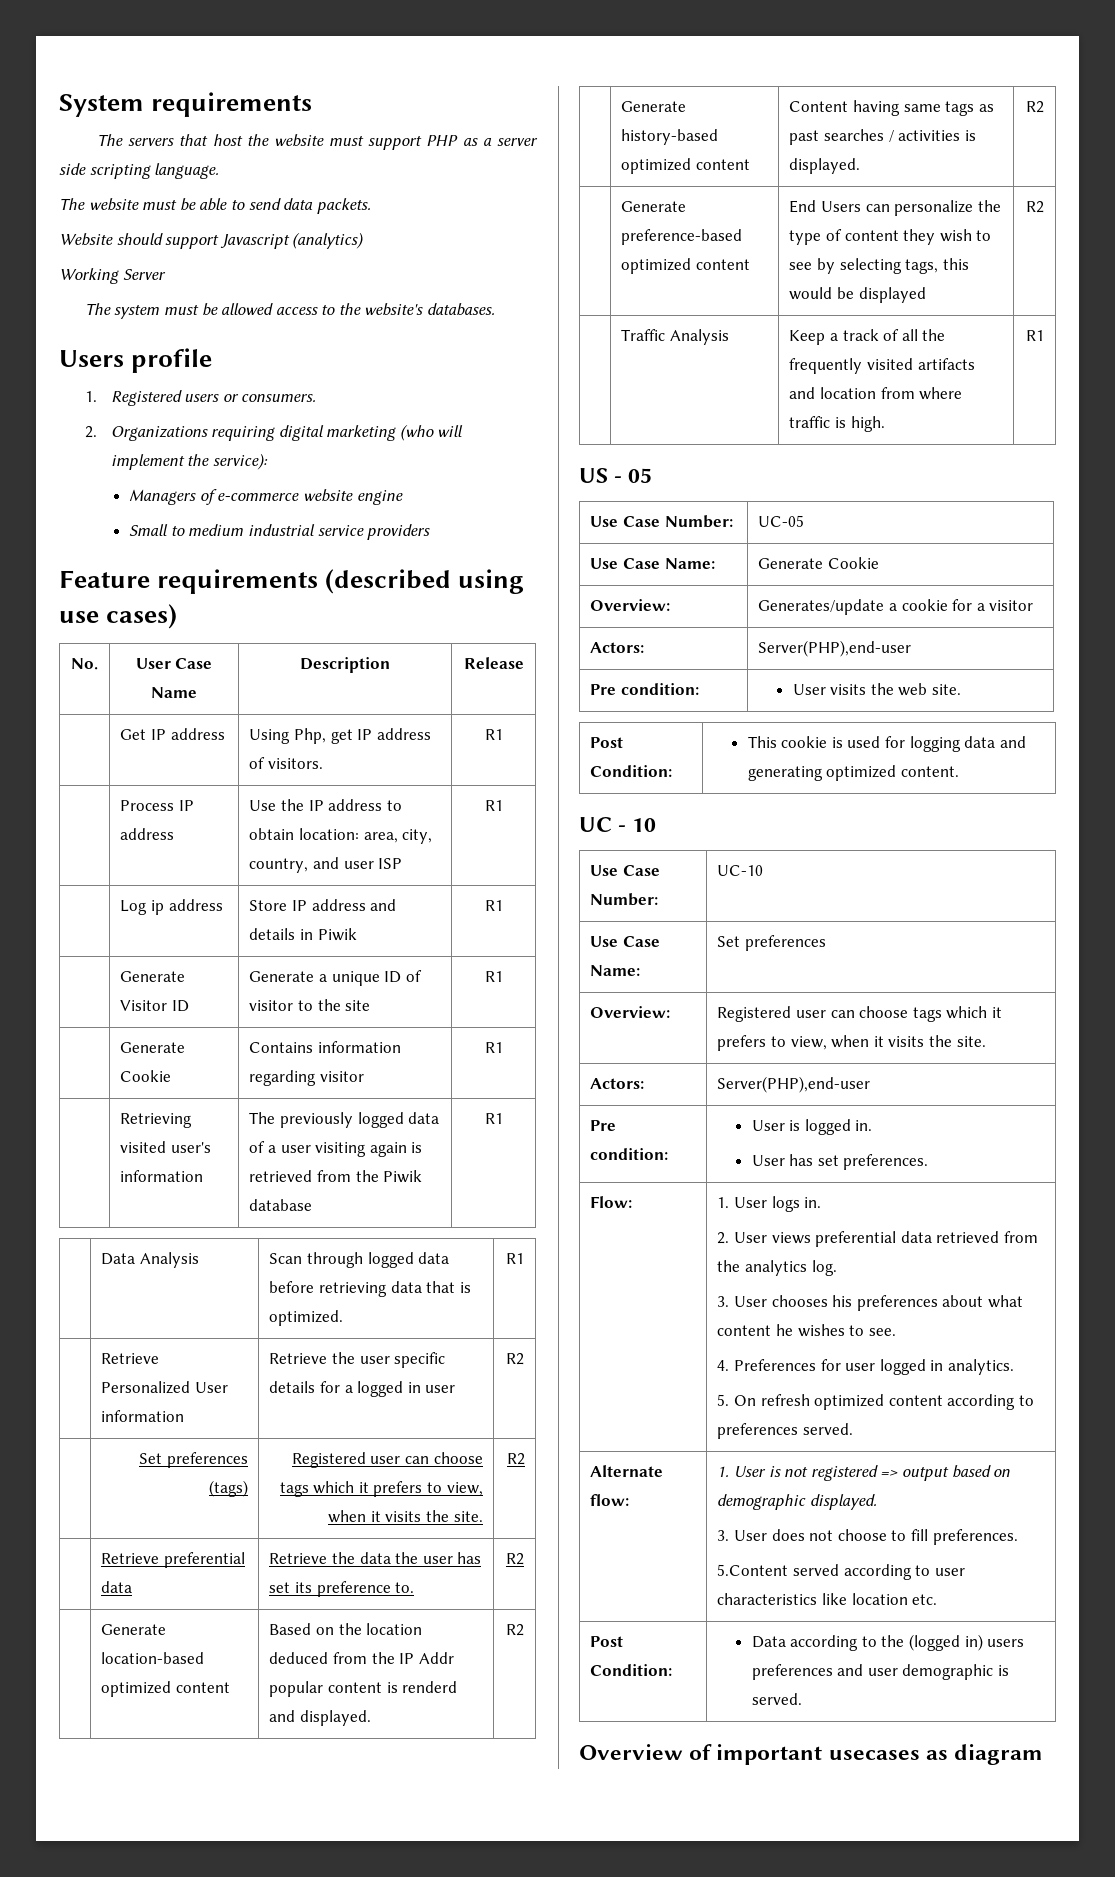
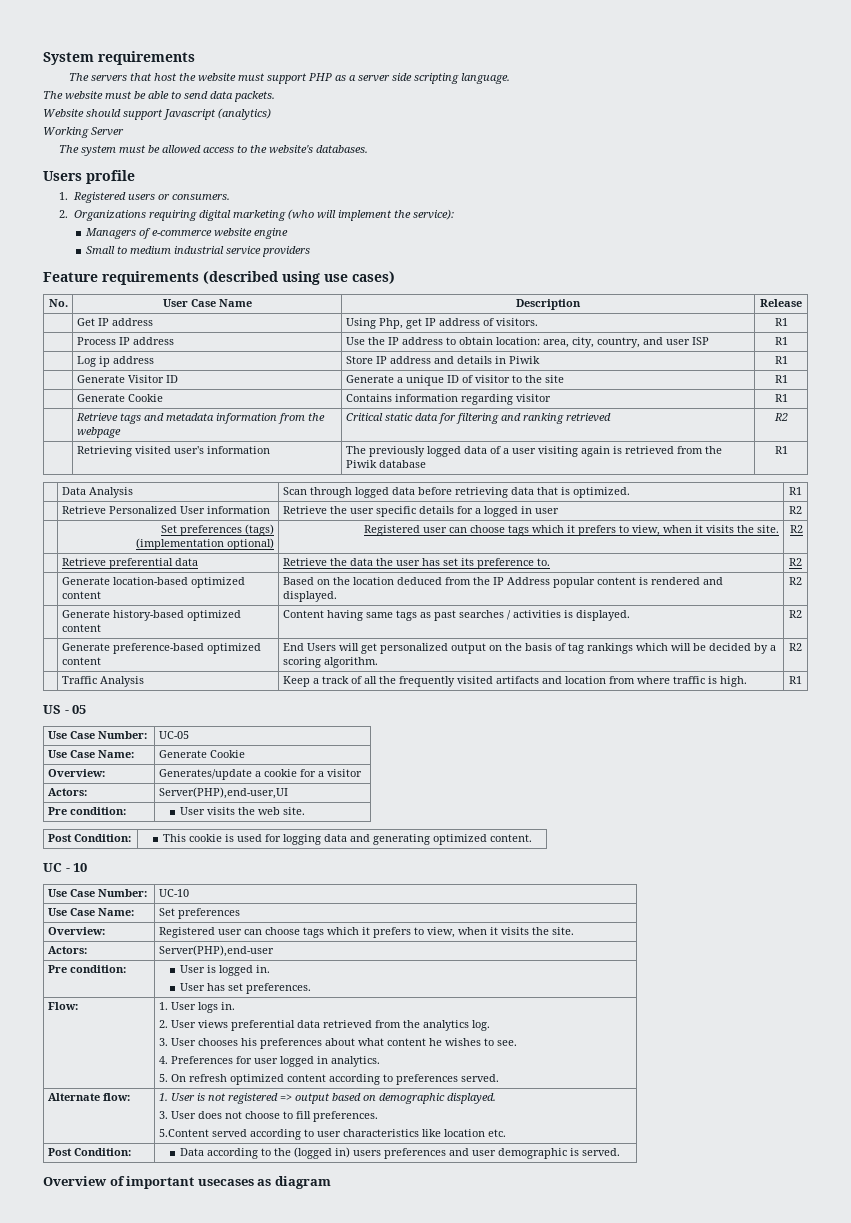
+ | Retrieve tags and metadata information from the webpage | Critical static data for filtering and ranking retrieved | R2
- | Set preferences (tags) | Registered user can choose tags which it prefers to view, when it visits the site. | R2
+ | Set preferences (tags)
+ (implementation optional) | Registered user can choose tags which it prefers to view, when it visits the site. | R2
- | Generate location-based optimized content | Based on the location deduced from the IP Addr popular content is renderd and displayed. | R2
+ | Generate location-based optimized content | Based on the location deduced from the IP Address popular content is rendered and displayed. | R2
- | Generate preference-based optimized content | End Users can personalize the type of content they wish to see by selecting tags, this would be displayed | R2
+ | Generate preference-based optimized content | End Users will get personalized output on the basis of tag rankings which will be decided by a scoring algorithm. | R2
  Overview: | Generates/update a cookie for a visitor
- Actors: | Server(PHP),end-user
+ Actors: | Server(PHP),end-user,UI

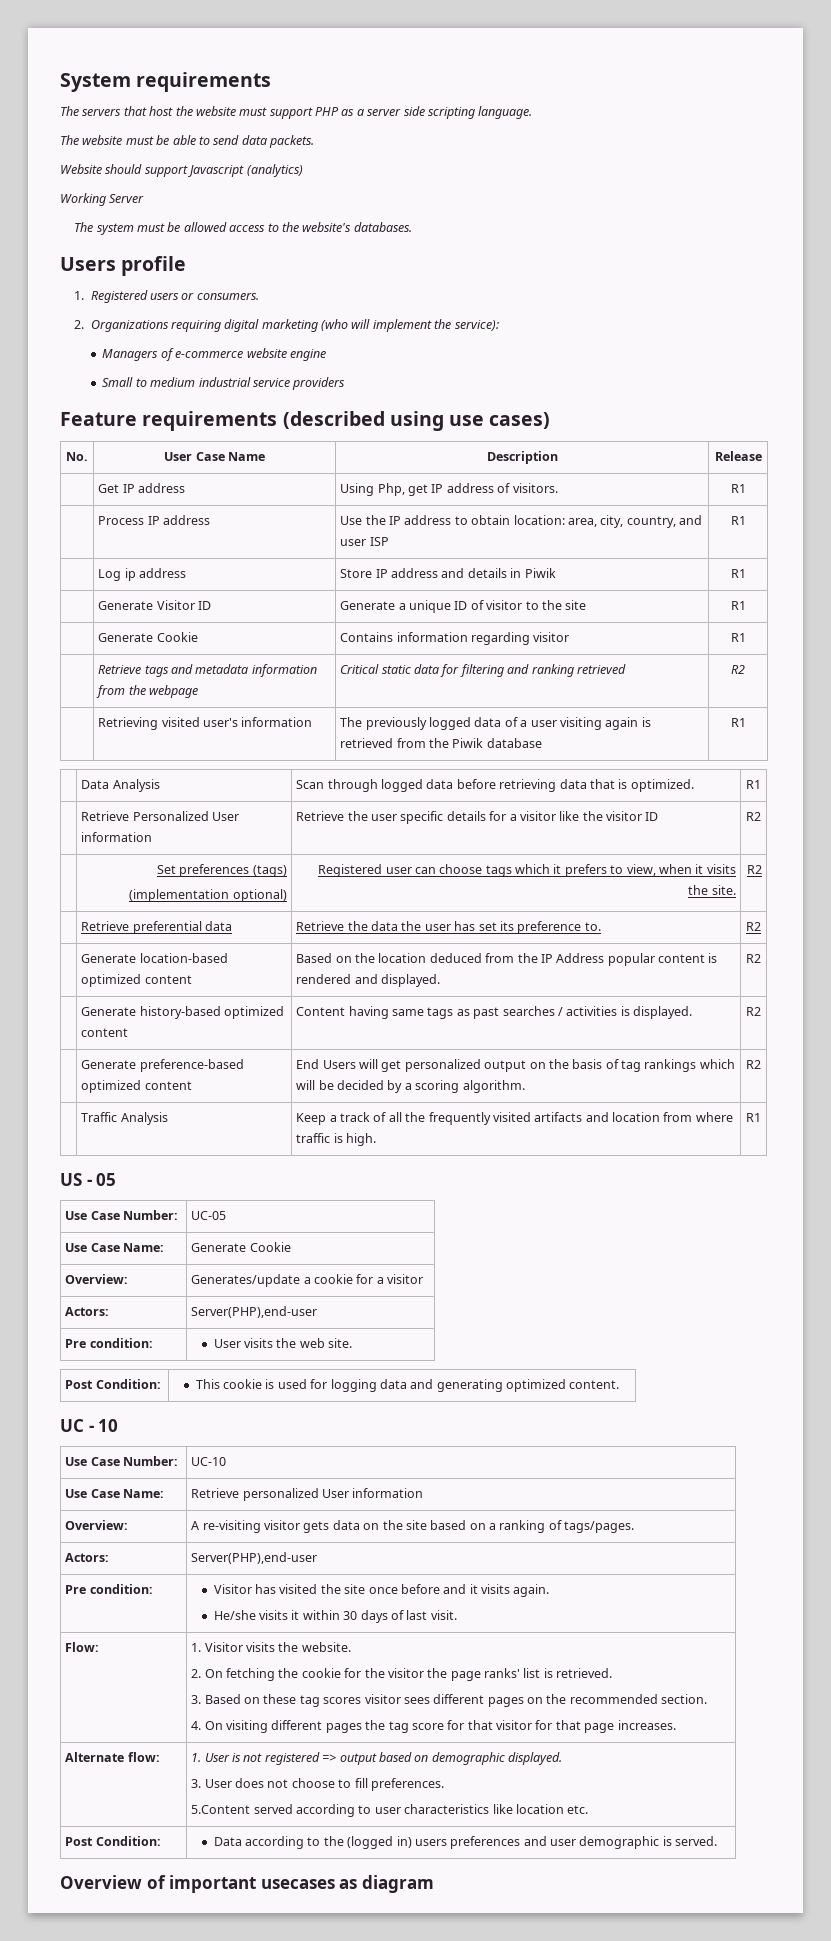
- | Retrieve Personalized User information | Retrieve the user specific details for a logged in user | R2
+ | Retrieve Personalized User information | Retrieve the user specific details for a visitor like the visitor ID | R2
  Overview: | Generates/update a cookie for a visitor
- Actors: | Server(PHP),end-user,UI
+ Actors: | Server(PHP),end-user
- Use Case Name: | Set preferences
- Overview: | Registered user can choose tags which it prefers to view, when it visits the site.
+ Use Case Name: | Retrieve personalized User information
+ Overview: | A re-visiting visitor gets data on the site based on a ranking of tags/pages.
  Actors: | Server(PHP),end-user
- Pre condition: | User is logged in.
- User has set preferences.
- Flow: | 1. User logs in.
- 2. User views preferential data retrieved from the analytics log.
- 3. User chooses his preferences about what content he wishes to see.
- 4. Preferences for user logged in analytics.
- 5. On refresh optimized content according to preferences served.
+ Pre condition: | Visitor has visited the site once before and it visits again.
+ He/she visits it within 30 days of last visit.
+ Flow: | 1. Visitor visits the website.
+ 2. On fetching the cookie for the visitor the page ranks' list is retrieved.
+ 3. Based on these tag scores visitor sees different pages on the recommended section.
+ 4. On visiting different pages the tag score for that visitor for that page increases.

